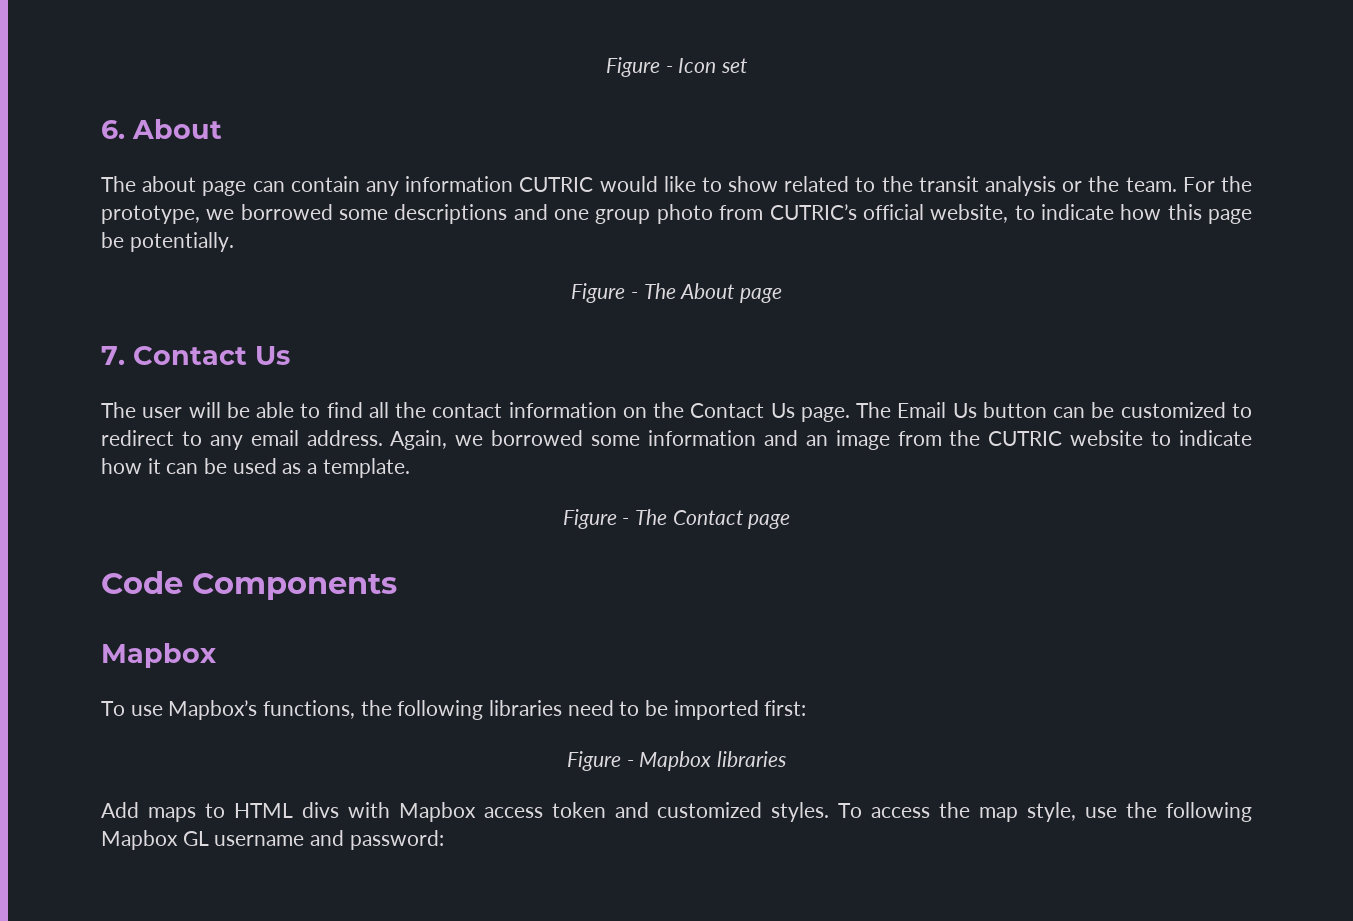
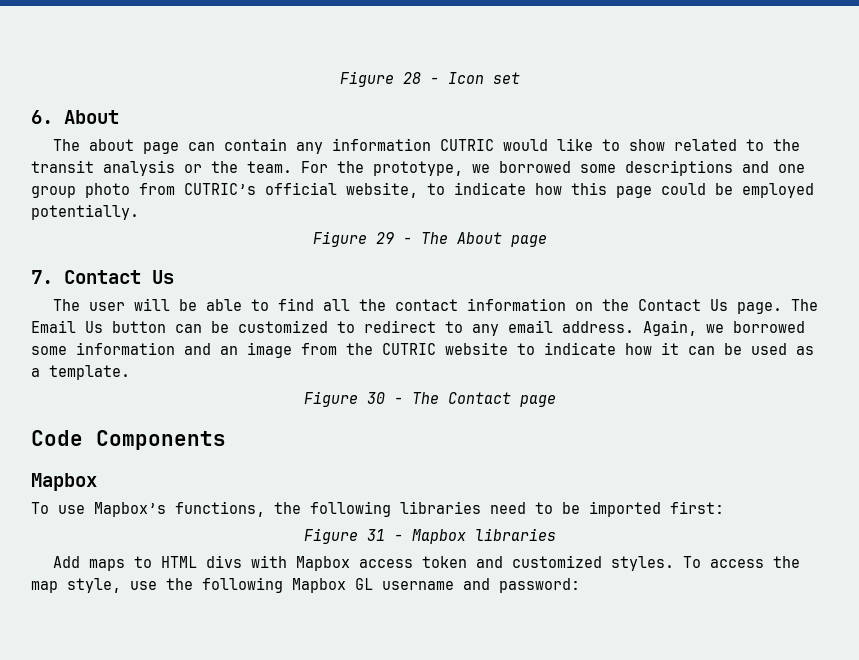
- Figure - Icon set
+ Figure 28 - Icon set
- For the prototype, we borrowed some descriptions and one group photo from CUTRIC’s official website, to indicate how this page be potentially.
+ For the prototype, we borrowed some descriptions and one group photo from CUTRIC’s official website, to indicate how this page could be employed potentially.
- Figure - The About page
+ Figure 29 - The About page
- Figure - The Contact page
+ Figure 30 - The Contact page
- Figure - Mapbox libraries
+ Figure 31 - Mapbox libraries

